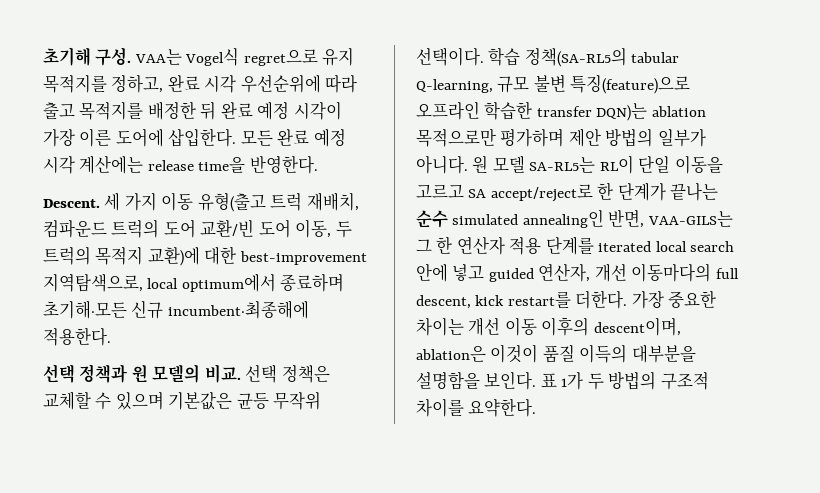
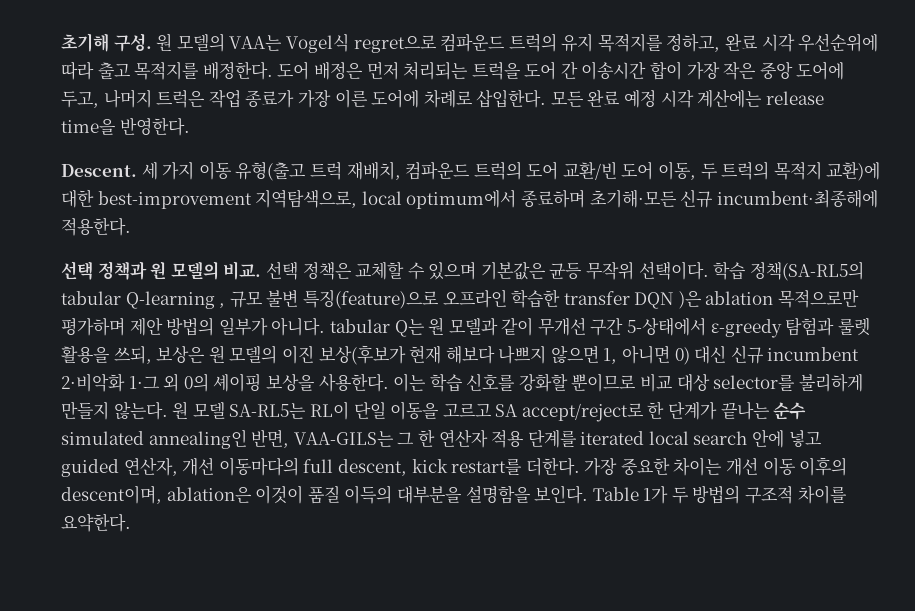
- VAA는 Vogel식 regret으로 유지 목적지를 정하고, 완료 시각 우선순위에 따라 출고 목적지를 배정한 뒤 완료 예정 시각이 가장 이른 도어에 삽입한다.
+ 원 모델의 VAA는 Vogel식 regret으로 컴파운드 트럭의 유지 목적지를 정하고, 완료 시각 우선순위에 따라 출고 목적지를 배정한다. 도어 배정은 먼저 처리되는 트럭을 도어 간 이송시간 합이 가장 작은 중앙 도어에 두고, 나머지 트럭은 작업 종료가 가장 이른 도어에 차례로 삽입한다.
- 학습 정책(SA-RL5의 tabular Q-learning, 규모 불변 특징(feature)으로 오프라인 학습한 transfer DQN)는 ablation 목적으로만 평가하며 제안 방법의 일부가 아니다.
+ 학습 정책(SA-RL5의 tabular Q-learning , 규모 불변 특징(feature)으로 오프라인 학습한 transfer DQN )은 ablation 목적으로만 평가하며 제안 방법의 일부가 아니다. tabular Q는 원 모델과 같이 무개선 구간 5-상태에서 ε-greedy 탐험과 룰렛 활용을 쓰되, 보상은 원 모델의 이진 보상(후보가 현재 해보다 나쁘지 않으면 1, 아니면 0) 대신 신규 incumbent 2·비악화 1·그 외 0의 셰이핑 보상을 사용한다. 이는 학습 신호를 강화할 뿐이므로 비교 대상 selector를 불리하게 만들지 않는다.
- 표 1가 두 방법의 구조적 차이를 요약한다.
+ Table 1가 두 방법의 구조적 차이를 요약한다.

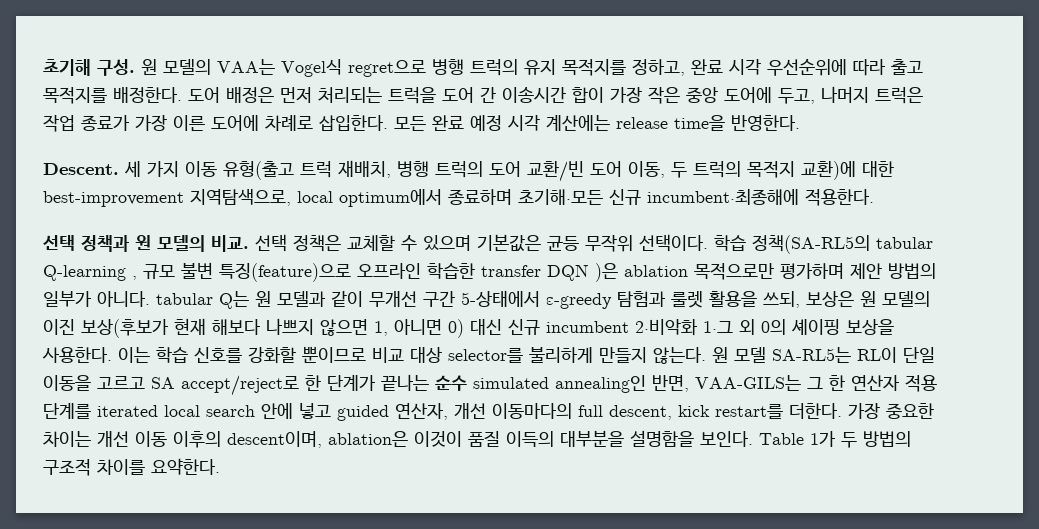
- 원 모델의 VAA는 Vogel식 regret으로 컴파운드 트럭의 유지 목적지를 정하고, 완료 시각 우선순위에 따라 출고 목적지를 배정한다.
+ 원 모델의 VAA는 Vogel식 regret으로 병행 트럭의 유지 목적지를 정하고, 완료 시각 우선순위에 따라 출고 목적지를 배정한다.
- 세 가지 이동 유형(출고 트럭 재배치, 컴파운드 트럭의 도어 교환/빈 도어 이동, 두 트럭의 목적지 교환)에 대한 best-improvement 지역탐색으로, local optimum에서 종료하며 초기해·모든 신규 incumbent·최종해에 적용한다.
+ 세 가지 이동 유형(출고 트럭 재배치, 병행 트럭의 도어 교환/빈 도어 이동, 두 트럭의 목적지 교환)에 대한 best-improvement 지역탐색으로, local optimum에서 종료하며 초기해·모든 신규 incumbent·최종해에 적용한다.

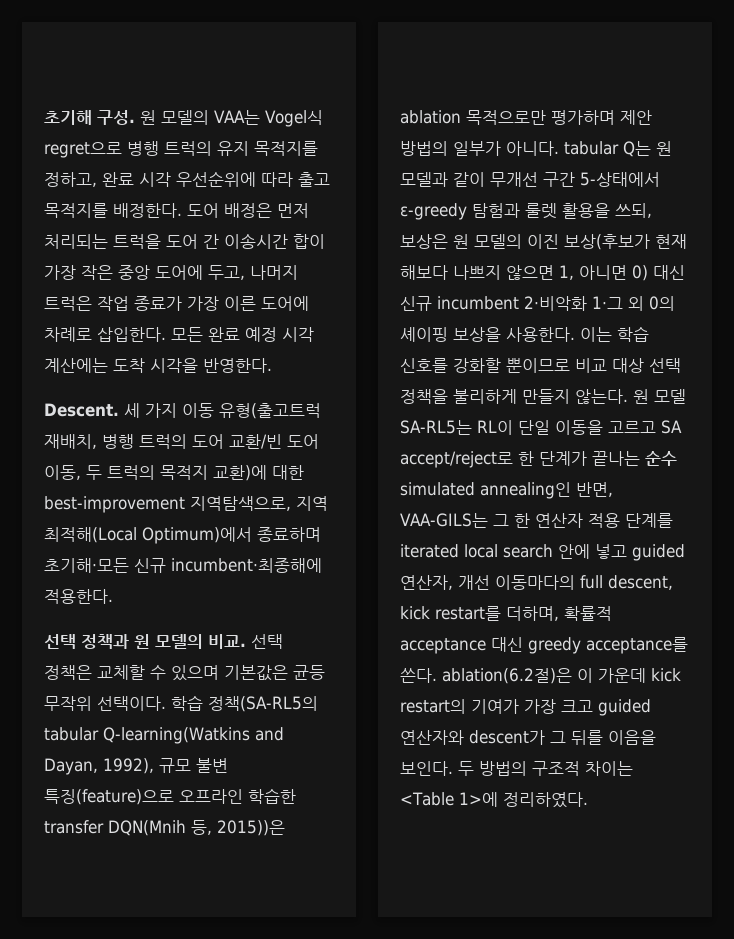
- 모든 완료 예정 시각 계산에는 release time을 반영한다.
+ 모든 완료 예정 시각 계산에는 도착 시각을 반영한다.
- 세 가지 이동 유형(출고 트럭 재배치, 병행 트럭의 도어 교환/빈 도어 이동, 두 트럭의 목적지 교환)에 대한 best-improvement 지역탐색으로, local optimum에서 종료하며 초기해·모든 신규 incumbent·최종해에 적용한다.
+ 세 가지 이동 유형(출고트럭 재배치, 병행 트럭의 도어 교환/빈 도어 이동, 두 트럭의 목적지 교환)에 대한 best-improvement 지역탐색으로, 지역 최적해(Local Optimum)에서 종료하며 초기해·모든 신규 incumbent·최종해에 적용한다.
- 학습 정책(SA-RL5의 tabular Q-learning , 규모 불변 특징(feature)으로 오프라인 학습한 transfer DQN )은 ablation 목적으로만 평가하며 제안 방법의 일부가 아니다. tabular Q는 원 모델과 같이 무개선 구간 5-상태에서 ε-greedy 탐험과 룰렛 활용을 쓰되, 보상은 원 모델의 이진 보상(후보가 현재 해보다 나쁘지 않으면 1, 아니면 0) 대신 신규 incumbent 2·비악화 1·그 외 0의 셰이핑 보상을 사용한다.
+ 학습 정책(SA-RL5의 tabular Q-learning(Watkins and Dayan, 1992), 규모 불변 특징(feature)으로 오프라인 학습한 transfer DQN(Mnih 등, 2015))은 ablation 목적으로만 평가하며 제안 방법의 일부가 아니다. tabular Q는 원 모델과 같이 무개선 구간 5-상태에서 ε-greedy 탐험과 룰렛 활용을 쓰되, 보상은 원 모델의 이진 보상(후보가 현재 해보다 나쁘지 않으면 1, 아니면 0) 대신 신규 incumbent 2·비악화 1·그 외 0의 셰이핑 보상을 사용한다.
- 이는 학습 신호를 강화할 뿐이므로 비교 대상 selector를 불리하게 만들지 않는다.
+ 이는 학습 신호를 강화할 뿐이므로 비교 대상 선택 정책을 불리하게 만들지 않는다.
- 원 모델 SA-RL5는 RL이 단일 이동을 고르고 SA accept/reject로 한 단계가 끝나는 순수 simulated annealing인 반면, VAA-GILS는 그 한 연산자 적용 단계를 iterated local search 안에 넣고 guided 연산자, 개선 이동마다의 full descent, kick restart를 더한다. 가장 중요한 차이는 개선 이동 이후의 descent이며, ablation은 이것이 품질 이득의 대부분을 설명함을 보인다. Table 1가 두 방법의 구조적 차이를 요약한다.
+ 원 모델 SA-RL5는 RL이 단일 이동을 고르고 SA accept/reject로 한 단계가 끝나는 순수 simulated annealing인 반면, VAA-GILS는 그 한 연산자 적용 단계를 iterated local search 안에 넣고 guided 연산자, 개선 이동마다의 full descent, kick restart를 더하며, 확률적 acceptance 대신 greedy acceptance를 쓴다. ablation(6.2절)은 이 가운데 kick restart의 기여가 가장 크고 guided 연산자와 descent가 그 뒤를 이음을 보인다. 두 방법의 구조적 차이는 <Table 1>에 정리하였다.

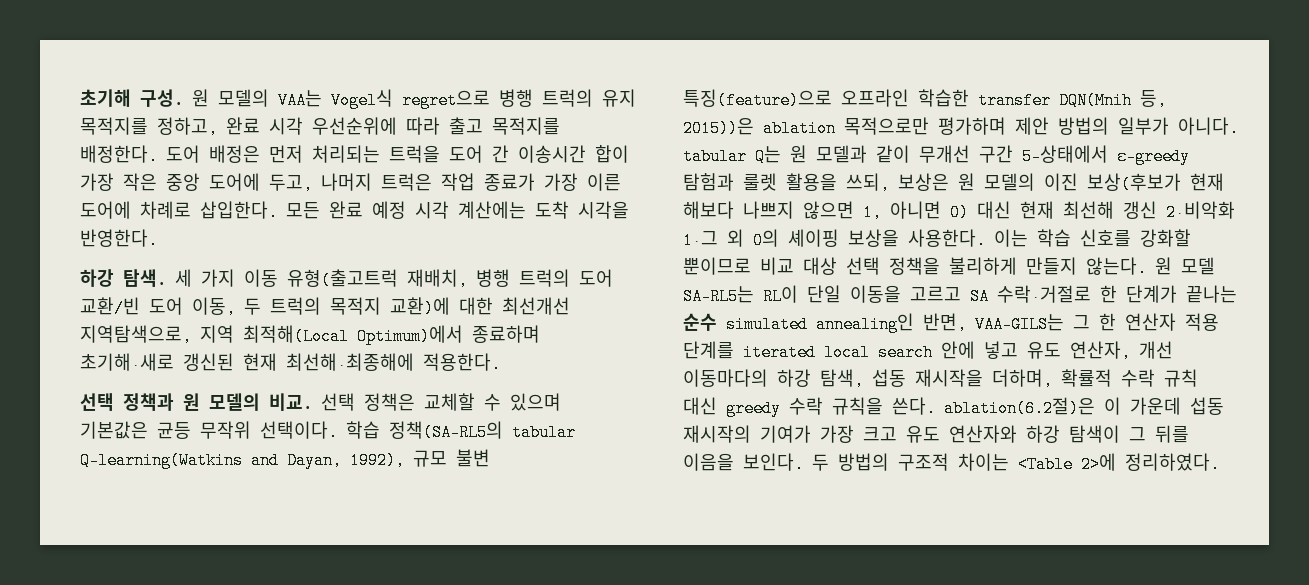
- Descent.
+ 하강 탐색.
- 세 가지 이동 유형(출고트럭 재배치, 병행 트럭의 도어 교환/빈 도어 이동, 두 트럭의 목적지 교환)에 대한 best-improvement 지역탐색으로, 지역 최적해(Local Optimum)에서 종료하며 초기해·모든 신규 incumbent·최종해에 적용한다.
+ 세 가지 이동 유형(출고트럭 재배치, 병행 트럭의 도어 교환/빈 도어 이동, 두 트럭의 목적지 교환)에 대한 최선개선 지역탐색으로, 지역 최적해(Local Optimum)에서 종료하며 초기해·새로 갱신된 현재 최선해·최종해에 적용한다.
- 학습 정책(SA-RL5의 tabular Q-learning(Watkins and Dayan, 1992), 규모 불변 특징(feature)으로 오프라인 학습한 transfer DQN(Mnih 등, 2015))은 ablation 목적으로만 평가하며 제안 방법의 일부가 아니다. tabular Q는 원 모델과 같이 무개선 구간 5-상태에서 ε-greedy 탐험과 룰렛 활용을 쓰되, 보상은 원 모델의 이진 보상(후보가 현재 해보다 나쁘지 않으면 1, 아니면 0) 대신 신규 incumbent 2·비악화 1·그 외 0의 셰이핑 보상을 사용한다.
+ 학습 정책(SA-RL5의 tabular Q-learning(Watkins and Dayan, 1992), 규모 불변 특징(feature)으로 오프라인 학습한 transfer DQN(Mnih 등, 2015))은 ablation 목적으로만 평가하며 제안 방법의 일부가 아니다. tabular Q는 원 모델과 같이 무개선 구간 5-상태에서 ε-greedy 탐험과 룰렛 활용을 쓰되, 보상은 원 모델의 이진 보상(후보가 현재 해보다 나쁘지 않으면 1, 아니면 0) 대신 현재 최선해 갱신 2·비악화 1·그 외 0의 셰이핑 보상을 사용한다.
- 원 모델 SA-RL5는 RL이 단일 이동을 고르고 SA accept/reject로 한 단계가 끝나는 순수 simulated annealing인 반면, VAA-GILS는 그 한 연산자 적용 단계를 iterated local search 안에 넣고 guided 연산자, 개선 이동마다의 full descent, kick restart를 더하며, 확률적 acceptance 대신 greedy acceptance를 쓴다. ablation(6.2절)은 이 가운데 kick restart의 기여가 가장 크고 guided 연산자와 descent가 그 뒤를 이음을 보인다.
+ 원 모델 SA-RL5는 RL이 단일 이동을 고르고 SA 수락·거절로 한 단계가 끝나는 순수 simulated annealing인 반면, VAA-GILS는 그 한 연산자 적용 단계를 iterated local search 안에 넣고 유도 연산자, 개선 이동마다의 하강 탐색, 섭동 재시작을 더하며, 확률적 수락 규칙 대신 greedy 수락 규칙을 쓴다. ablation(6.2절)은 이 가운데 섭동 재시작의 기여가 가장 크고 유도 연산자와 하강 탐색이 그 뒤를 이음을 보인다.
- 두 방법의 구조적 차이는 <Table 1>에 정리하였다.
+ 두 방법의 구조적 차이는 <Table 2>에 정리하였다.

